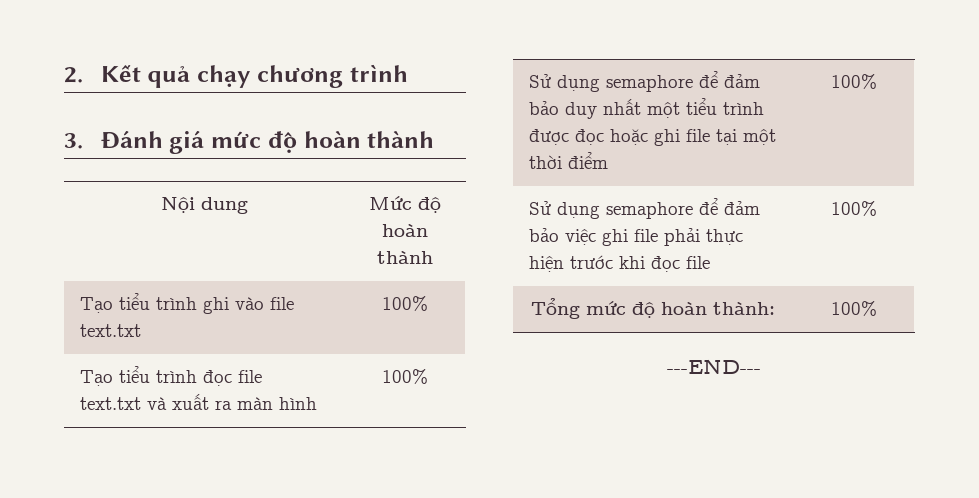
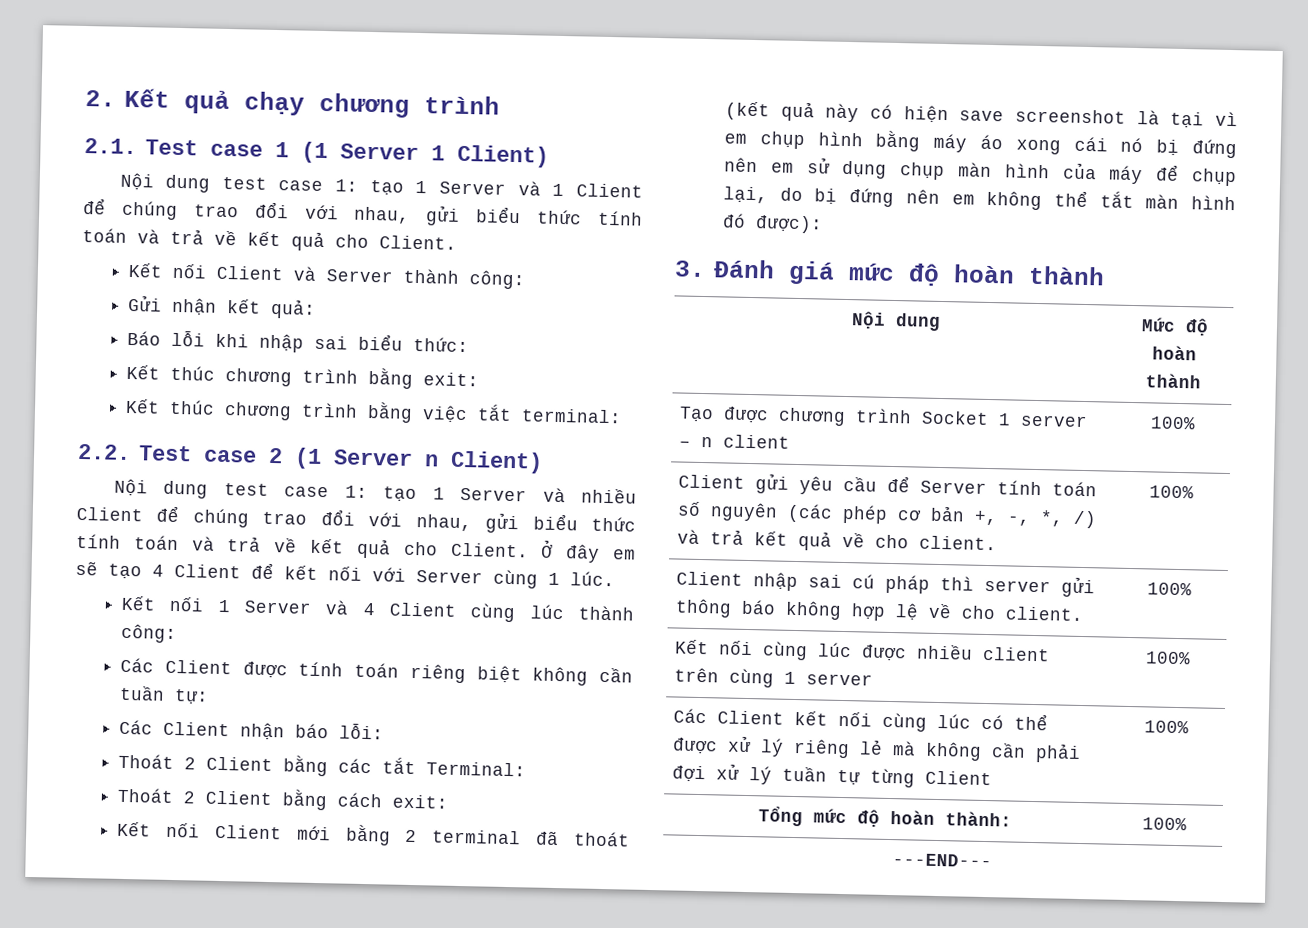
+ 2.1. Test case 1 (1 Server 1 Client)
+ Nội dung test case 1: tạo 1 Server và 1 Client để chúng trao đổi với nhau, gửi biểu thức tính toán và trả về kết quả cho Client.
+ Kết nối Client và Server thành công:
+ Gửi nhận kết quả:
+ Báo lỗi khi nhập sai biểu thức:
+ Kết thúc chương trình bằng exit:
+ Kết thúc chương trình bằng việc tắt terminal:
+ 2.2. Test case 2 (1 Server n Client)
+ Nội dung test case 1: tạo 1 Server và nhiều Client để chúng trao đổi với nhau, gửi biểu thức tính toán và trả về kết quả cho Client. Ở đây em sẽ tạo 4 Client để kết nối với Server cùng 1 lúc.
+ Kết nối 1 Server và 4 Client cùng lúc thành công:
+ Các Client được tính toán riêng biệt không cần tuần tự:
+ Các Client nhận báo lỗi:
+ Thoát 2 Client bằng các tắt Terminal:
+ Thoát 2 Client bằng cách exit:
+ Kết nối Client mới bằng 2 terminal đã thoát (kết quả này có hiện save screenshot là tại vì em chụp hình bằng máy áo xong cái nó bị đứng nên em sử dụng chụp màn hình của máy để chụp lại, do bị đứng nên em không thể tắt màn hình đó được):
- Tạo tiểu trình ghi vào file text.txt | 100%
- Tạo tiểu trình đọc file text.txt và xuất ra màn hình | 100%
- Sử dụng semaphore để đảm bảo duy nhất một tiểu trình được đọc hoặc ghi file tại một thời điểm | 100%
- Sử dụng semaphore để đảm bảo việc ghi file phải thực hiện trước khi đọc file | 100%
+ Tạo được chương trình Socket 1 server – n client | 100%
+ Client gửi yêu cầu để Server tính toán số nguyên (các phép cơ bản +, -, *, /) và trả kết quả về cho client. | 100%
+ Client nhập sai cú pháp thì server gửi thông báo không hợp lệ về cho client. | 100%
+ Kết nối cùng lúc được nhiều client trên cùng 1 server | 100%
+ Các Client kết nối cùng lúc có thể được xử lý riêng lẻ mà không cần phải đợi xử lý tuần tự từng Client | 100%

